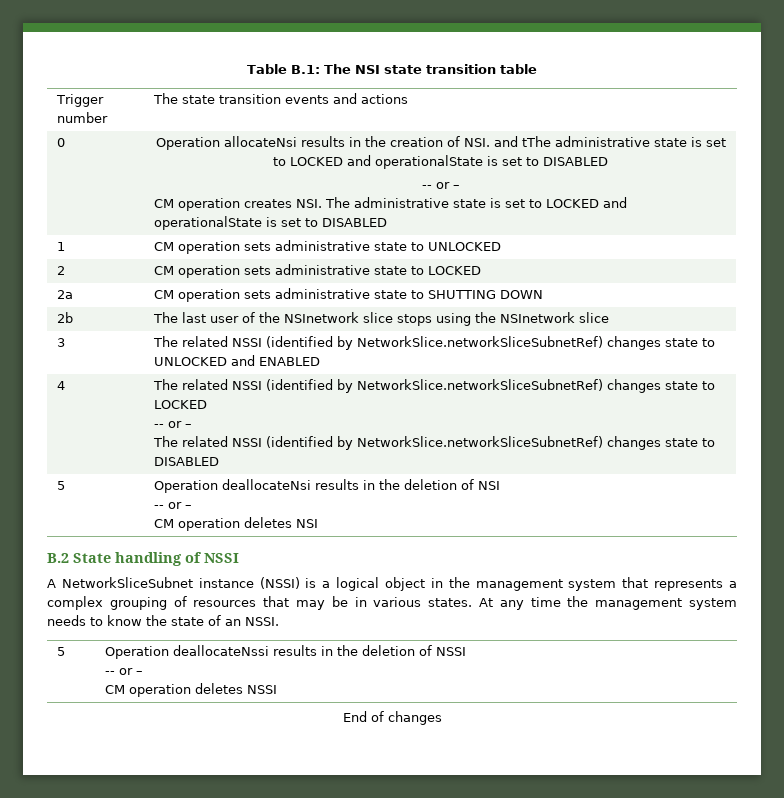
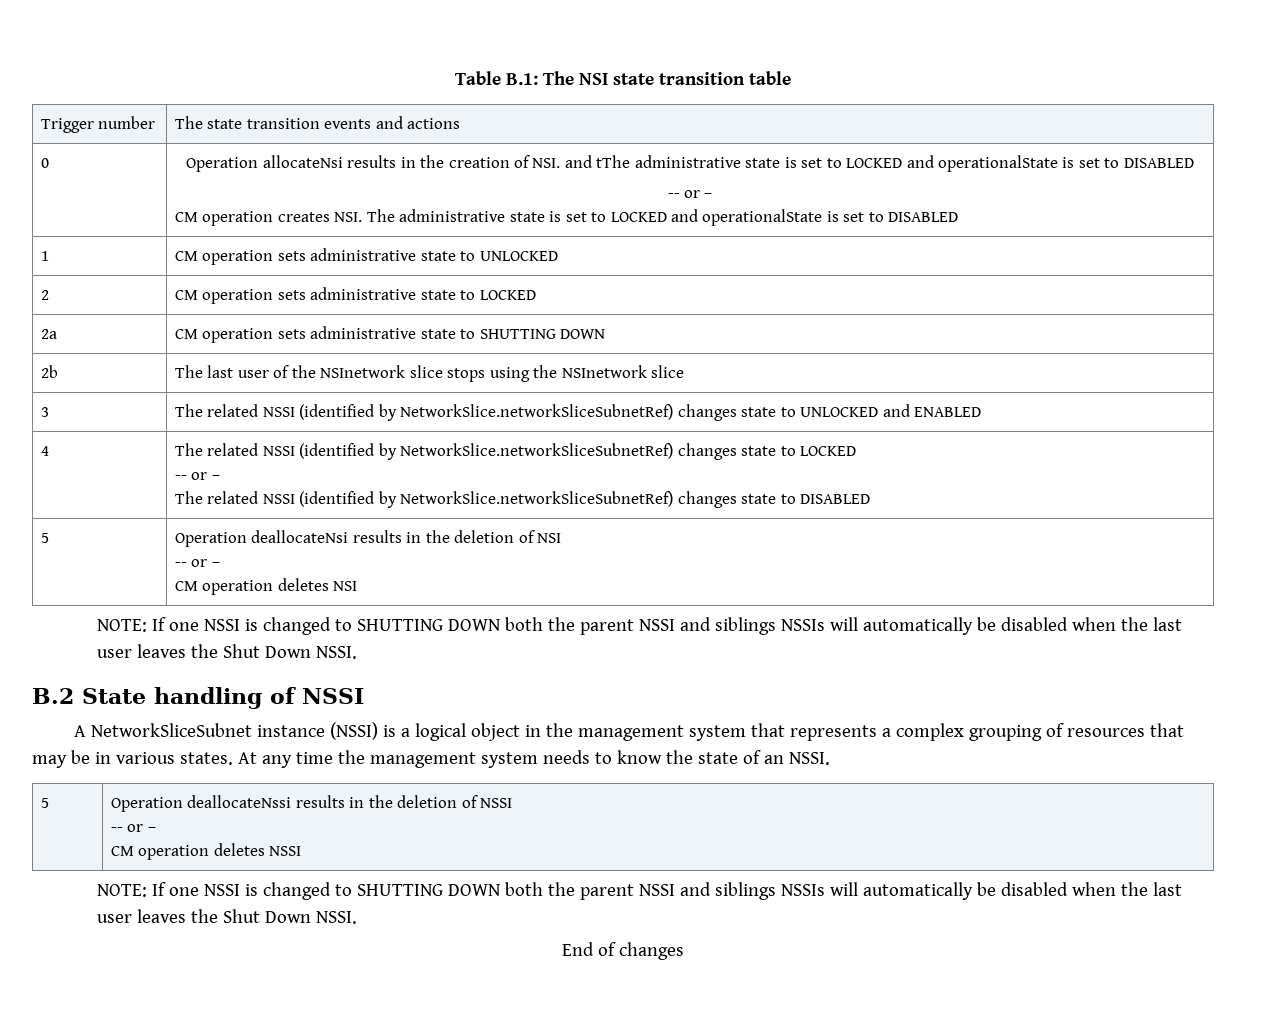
  5 | Operation deallocateNsi results in the deletion of NSI
  -- or –
  CM operation deletes NSI
+ NOTE: If one NSSI is changed to SHUTTING DOWN both the parent NSSI and siblings NSSIs will automatically be disabled when the last user leaves the Shut Down NSSI.
  5 | Operation deallocateNssi results in the deletion of NSSI
  -- or –
  CM operation deletes NSSI
+ NOTE: If one NSSI is changed to SHUTTING DOWN both the parent NSSI and siblings NSSIs will automatically be disabled when the last user leaves the Shut Down NSSI.

